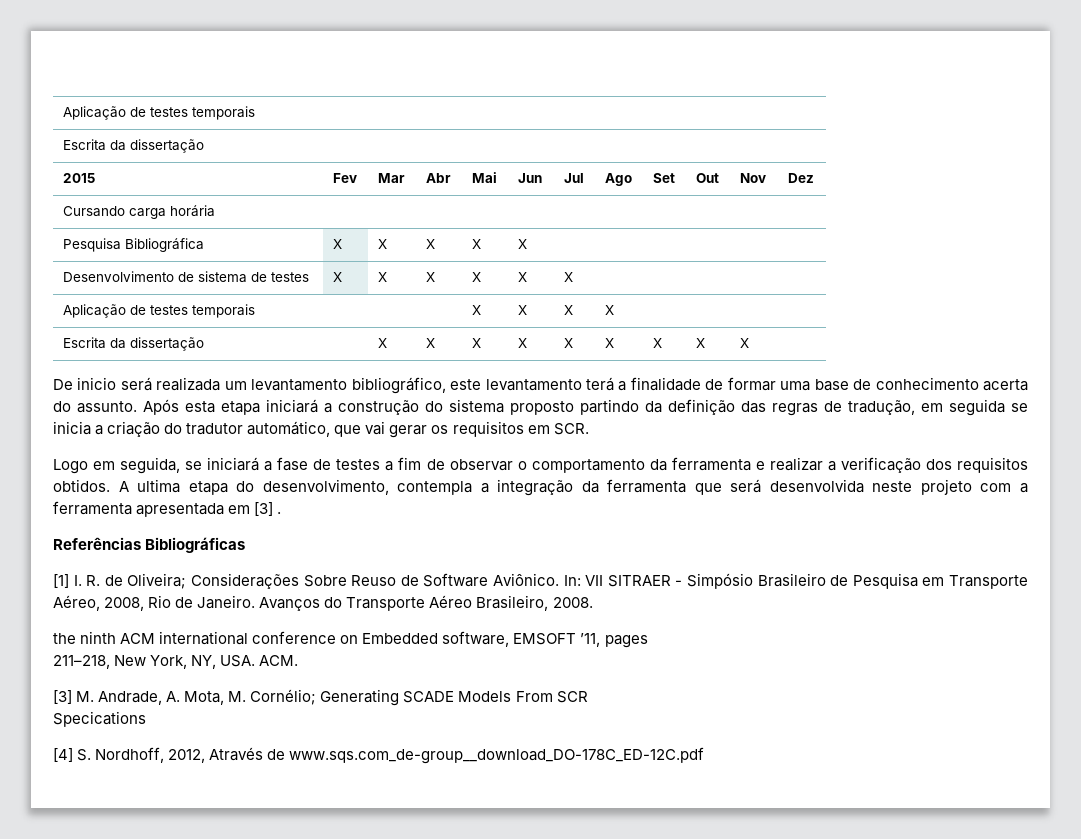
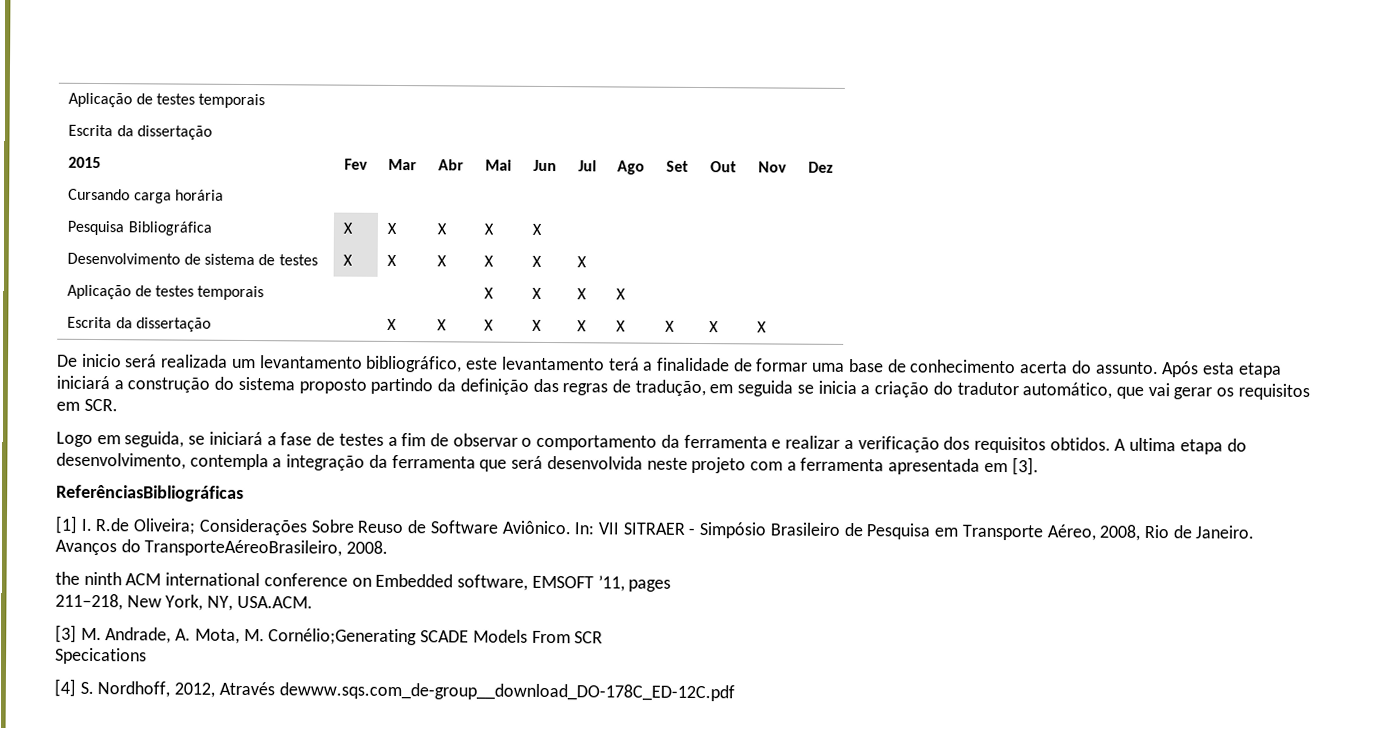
- A ultima etapa do desenvolvimento, contempla a integração da ferramenta que será desenvolvida neste projeto com a ferramenta apresentada em [3] .
- Referências Bibliográficas
+ A ultima etapa do desenvolvimento, contempla a integração da ferramenta que será desenvolvida neste projeto com a ferramenta apresentada em [3].
+ ReferênciasBibliográficas
- [1] I. R. de Oliveira; Considerações Sobre Reuso de Software Aviônico.
+ [1] I. R.de Oliveira; Considerações Sobre Reuso de Software Aviônico.
- Avanços do Transporte Aéreo Brasileiro, 2008.
+ Avanços do TransporteAéreoBrasileiro, 2008.
- 211–218, New York, NY, USA. ACM.
+ 211–218, New York, NY, USA.ACM.
- [3] M. Andrade, A. Mota, M. Cornélio; Generating SCADE Models From SCR
+ [3] M. Andrade, A. Mota, M. Cornélio;Generating SCADE Models From SCR
- [4] S. Nordhoff, 2012, Através de www.sqs.com_de-group__download_DO-178C_ED-12C.pdf
+ [4] S. Nordhoff, 2012, Através dewww.sqs.com_de-group__download_DO-178C_ED-12C.pdf

